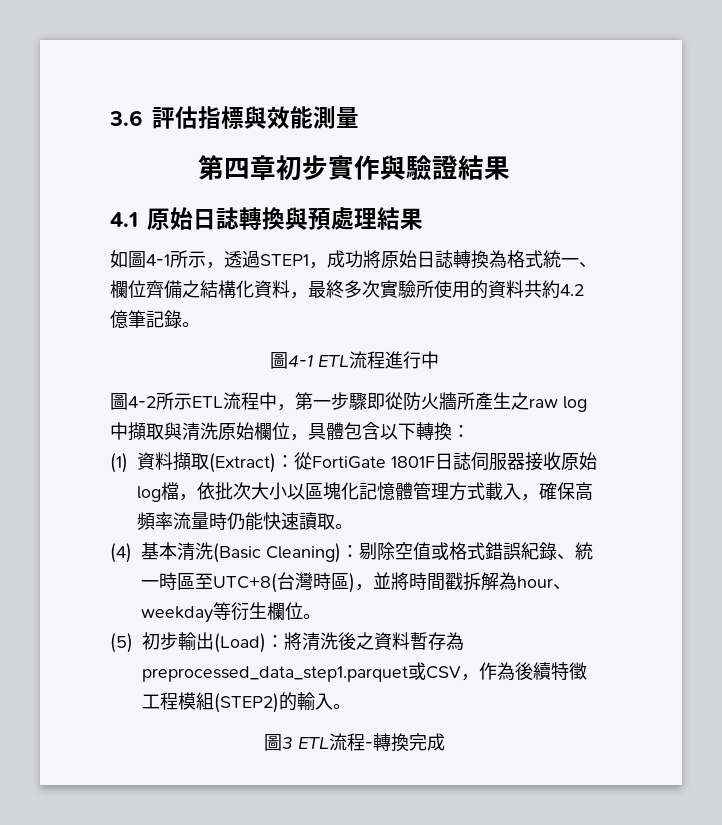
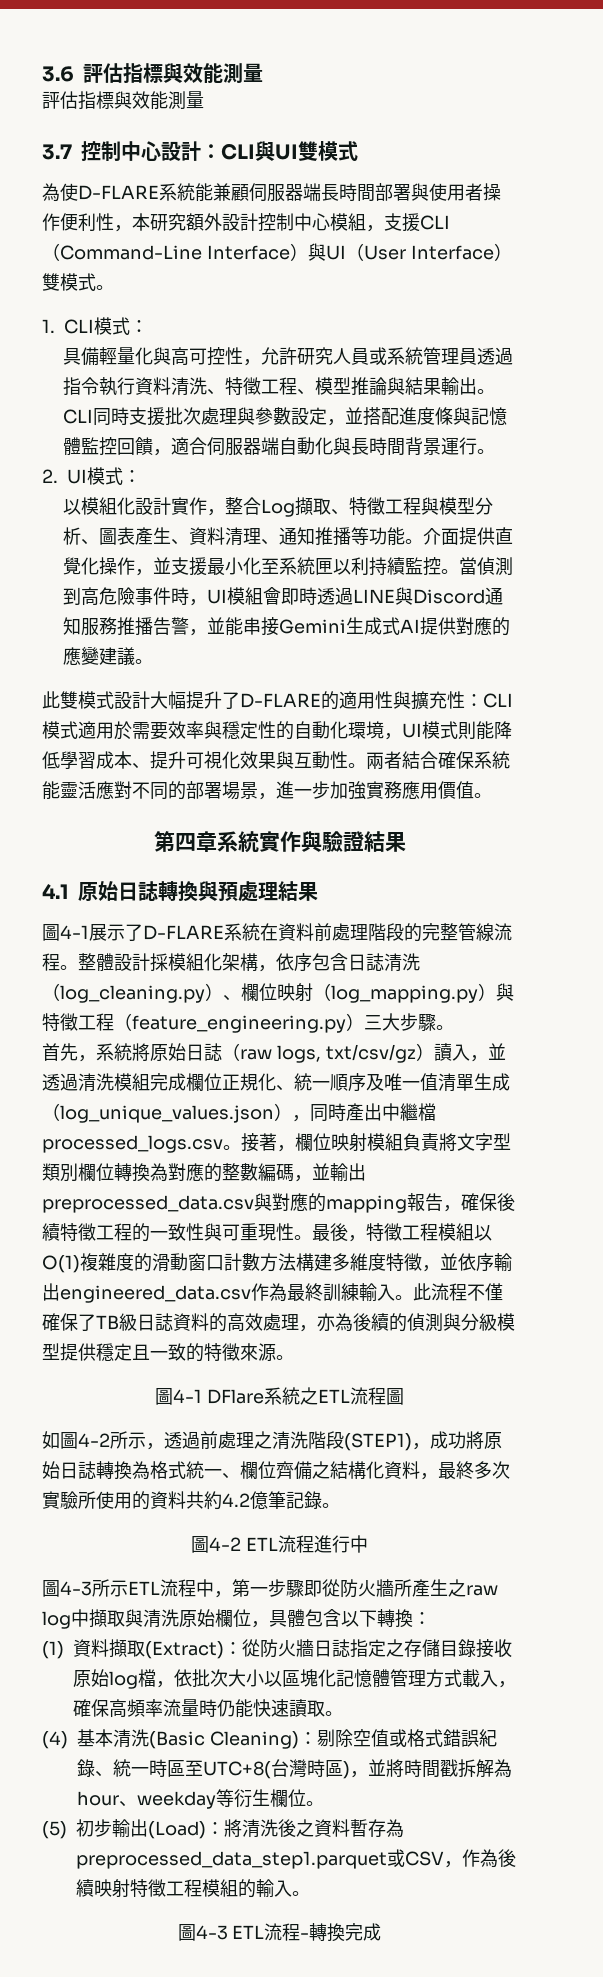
  3.6評估指標與效能測量
+ 評估指標與效能測量
+ 3.7控制中心設計：CLI與UI雙模式
+ 為使D-FLARE系統能兼顧伺服器端長時間部署與使用者操作便利性，本研究額外設計控制中心模組，支援CLI（Command-Line Interface）與UI（User Interface）雙模式。
+ 1. CLI模式：
+ 具備輕量化與高可控性，允許研究人員或系統管理員透過指令執行資料清洗、特徵工程、模型推論與結果輸出。CLI同時支援批次處理與參數設定，並搭配進度條與記憶體監控回饋，適合伺服器端自動化與長時間背景運行。
+ 2. UI模式：
+ 以模組化設計實作，整合Log擷取、特徵工程與模型分析、圖表產生、資料清理、通知推播等功能。介面提供直覺化操作，並支援最小化至系統匣以利持續監控。當偵測到高危險事件時，UI模組會即時透過LINE與Discord通知服務推播告警，並能串接Gemini生成式AI提供對應的應變建議。
+ 此雙模式設計大幅提升了D-FLARE的適用性與擴充性：CLI模式適用於需要效率與穩定性的自動化環境，UI模式則能降低學習成本、提升可視化效果與互動性。兩者結合確保系統能靈活應對不同的部署場景，進一步加強實務應用價值。
- 第四章初步實作與驗證結果
+ 第四章系統實作與驗證結果
+ 圖4-1展示了D-FLARE系統在資料前處理階段的完整管線流程。整體設計採模組化架構，依序包含日誌清洗（log_cleaning.py）、欄位映射（log_mapping.py）與特徵工程（feature_engineering.py）三大步驟。
+ 首先，系統將原始日誌（raw logs, txt/csv/gz）讀入，並透過清洗模組完成欄位正規化、統一順序及唯一值清單生成（log_unique_values.json），同時產出中繼檔processed_logs.csv。接著，欄位映射模組負責將文字型類別欄位轉換為對應的整數編碼，並輸出preprocessed_data.csv與對應的mapping報告，確保後續特徵工程的一致性與可重現性。最後，特徵工程模組以O(1)複雜度的滑動窗口計數方法構建多維度特徵，並依序輸出engineered_data.csv作為最終訓練輸入。此流程不僅確保了TB級日誌資料的高效處理，亦為後續的偵測與分級模型提供穩定且一致的特徵來源。
+ 圖4-1 DFlare系統之ETL流程圖
- 如圖4-1所示，透過STEP1，成功將原始日誌轉換為格式統一、欄位齊備之結構化資料，最終多次實驗所使用的資料共約4.2億筆記錄。
+ 如圖4-2所示，透過前處理之清洗階段(STEP1)，成功將原始日誌轉換為格式統一、欄位齊備之結構化資料，最終多次實驗所使用的資料共約4.2億筆記錄。
- 圖4-1 ETL流程進行中
+ 圖4-2 ETL流程進行中
- 圖4-2所示ETL流程中，第一步驟即從防火牆所產生之raw log中擷取與清洗原始欄位，具體包含以下轉換：
+ 圖4-3所示ETL流程中，第一步驟即從防火牆所產生之raw log中擷取與清洗原始欄位，具體包含以下轉換：
- (1)資料擷取(Extract)：從FortiGate 1801F日誌伺服器接收原始log檔，依批次大小以區塊化記憶體管理方式載入，確保高頻率流量時仍能快速讀取。
+ (1)資料擷取(Extract)：從防火牆日誌指定之存儲目錄接收原始log檔，依批次大小以區塊化記憶體管理方式載入，確保高頻率流量時仍能快速讀取。
- (5)初步輸出(Load)：將清洗後之資料暫存為preprocessed_data_step1.parquet或CSV，作為後續特徵工程模組(STEP2)的輸入。
+ (5)初步輸出(Load)：將清洗後之資料暫存為preprocessed_data_step1.parquet或CSV，作為後續映射特徵工程模組的輸入。
- 圖3 ETL流程-轉換完成
+ 圖4-3 ETL流程-轉換完成

